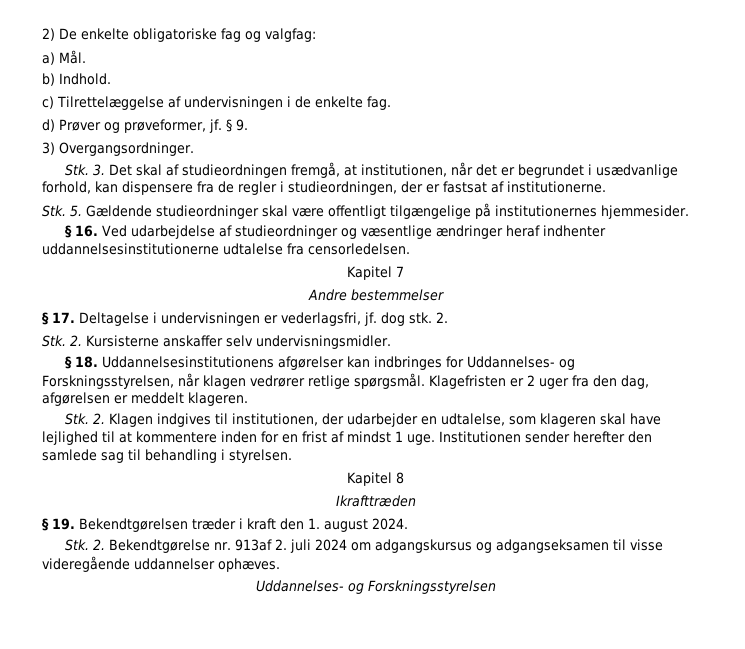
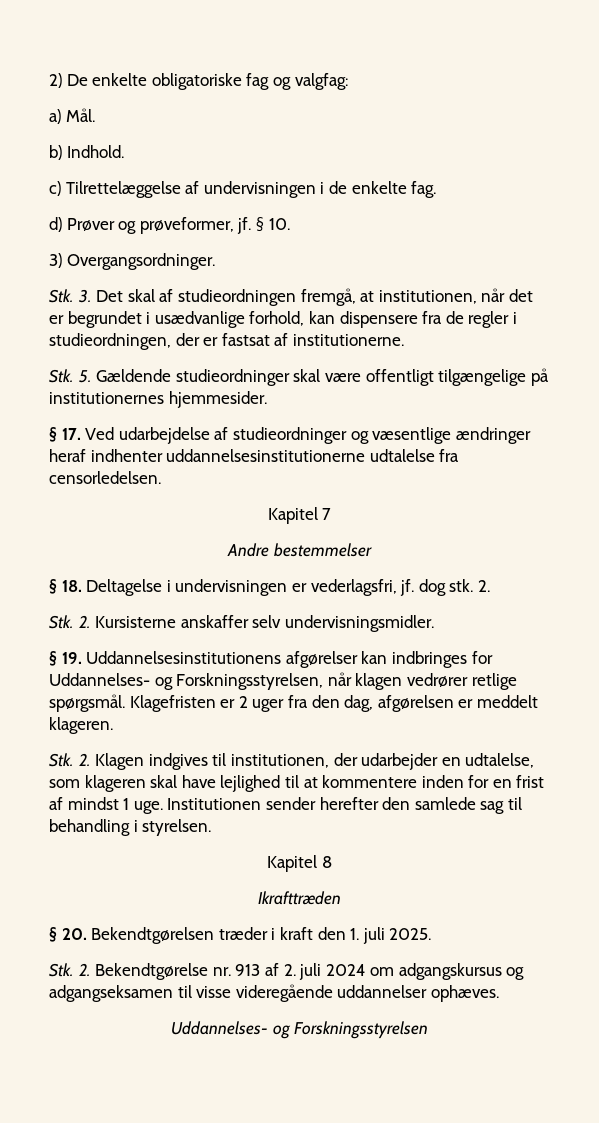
- § 9.
+ § 10.
- § 16. Ved udarbejdelse af studieordninger og væsentlige ændringer heraf indhenter uddannelsesinstitutionerne udtalelse fra censorledelsen.
+ § 17. Ved udarbejdelse af studieordninger og væsentlige ændringer heraf indhenter uddannelsesinstitutionerne udtalelse fra censorledelsen.
- § 17. Deltagelse i undervisningen er vederlagsfri, jf. dog stk.
+ § 18. Deltagelse i undervisningen er vederlagsfri, jf. dog stk.
- § 18. Uddannelsesinstitutionens afgørelser kan indbringes for Uddannelses- og Forskningsstyrelsen, når klagen vedrører retlige spørgsmål.
+ § 19. Uddannelsesinstitutionens afgørelser kan indbringes for Uddannelses- og Forskningsstyrelsen, når klagen vedrører retlige spørgsmål.
- § 19. Bekendtgørelsen træder i kraft den 1. august 2024.
+ § 20. Bekendtgørelsen træder i kraft den 1. juli 2025.
- Stk. 2. Bekendtgørelse nr. 913af 2. juli 2024 om adgangskursus og adgangseksamen til visse videregående uddannelser ophæves.
+ Stk. 2. Bekendtgørelse nr. 913 af 2. juli 2024 om adgangskursus og adgangseksamen til visse videregående uddannelser ophæves.

